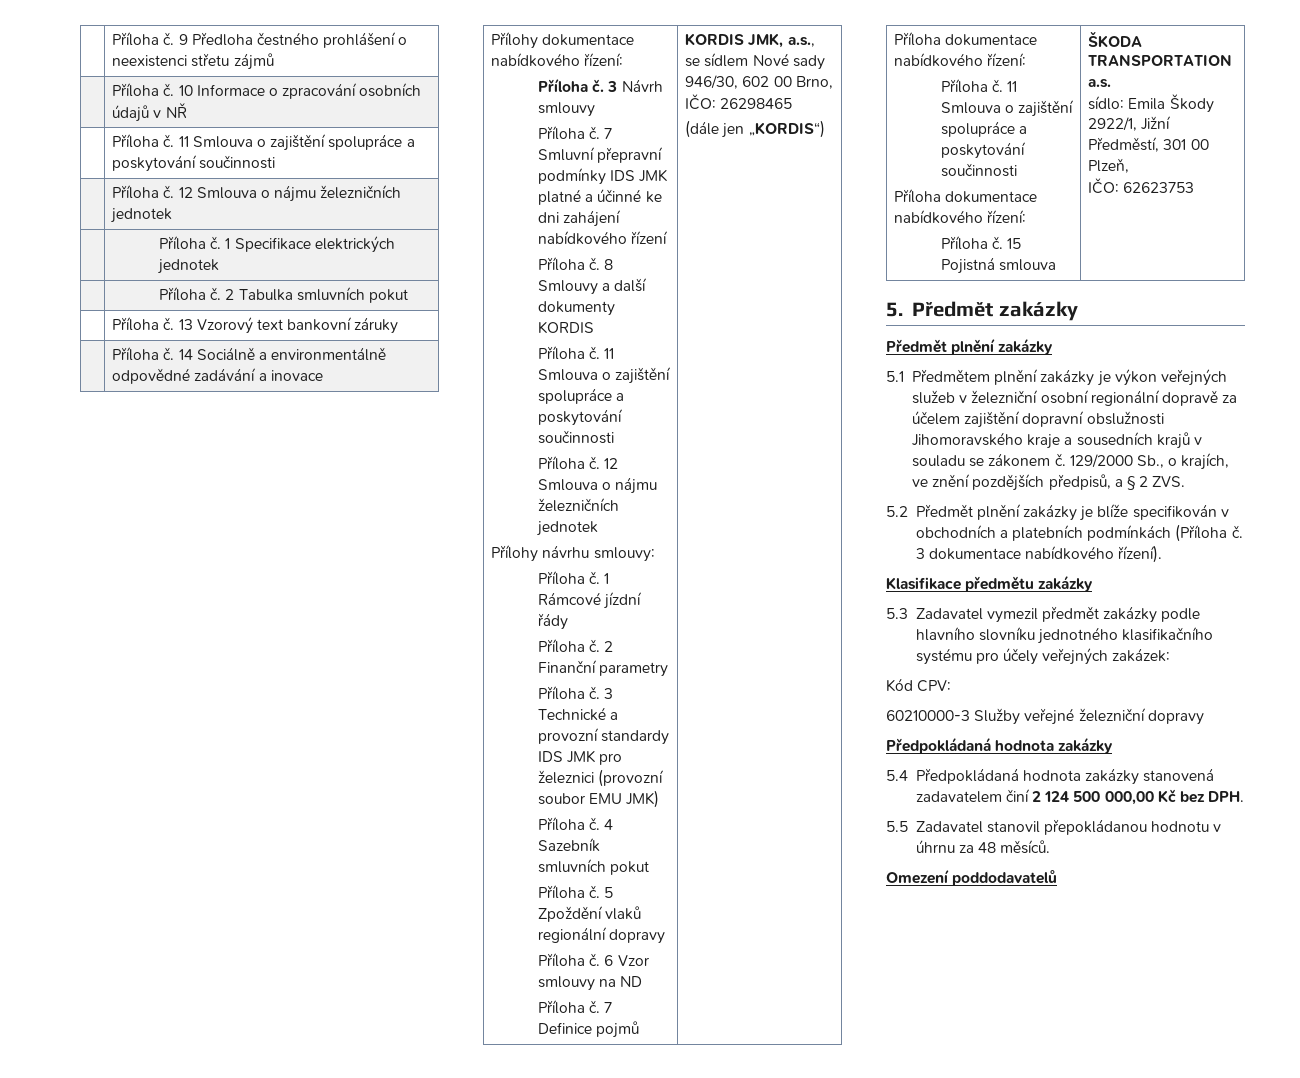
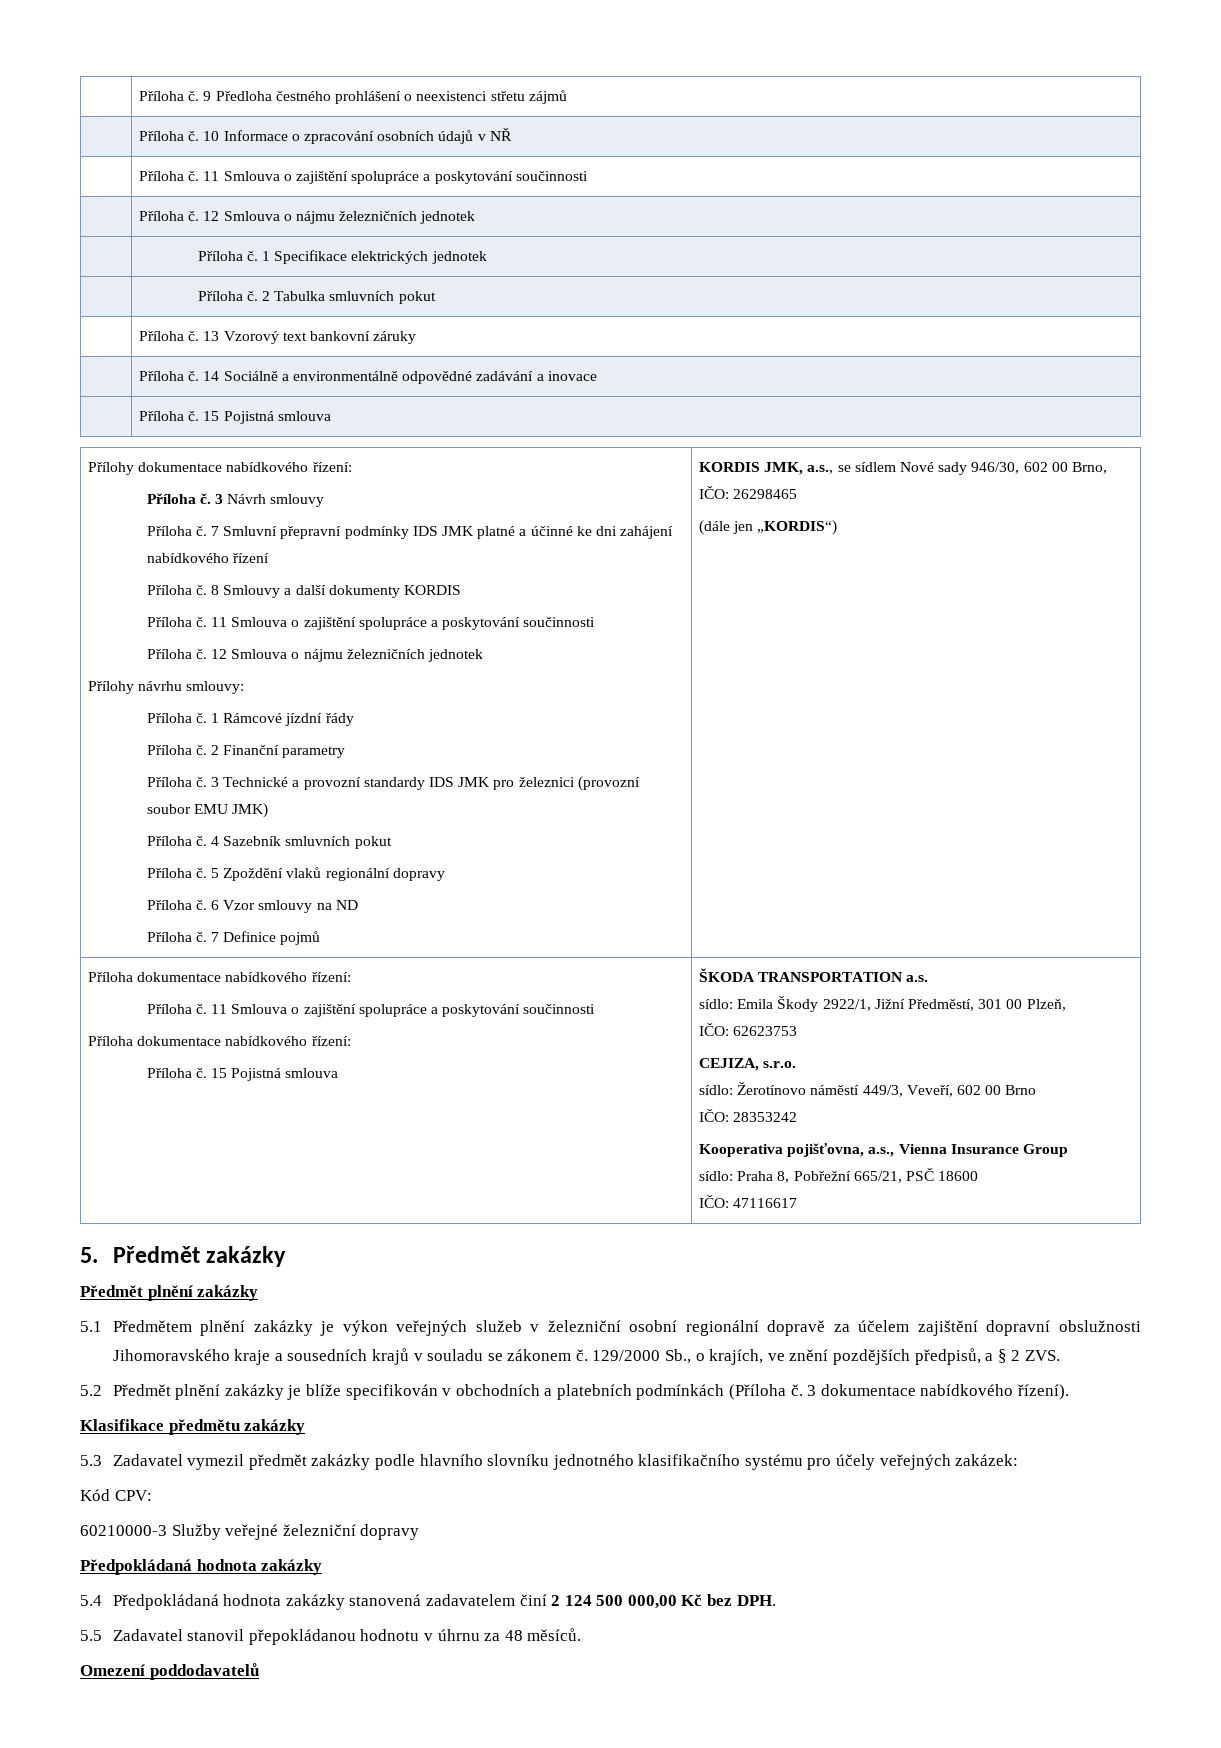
+ | Příloha č. 15 Pojistná smlouva
+ CEJIZA, s.r.o.
+ sídlo: Žerotínovo náměstí 449/3, Veveří, 602 00 Brno
+ IČO: 28353242
+ Kooperativa pojišťovna, a.s., Vienna Insurance Group
+ sídlo: Praha 8, Pobřežní 665/21, PSČ 18600
+ IČO: 47116617

